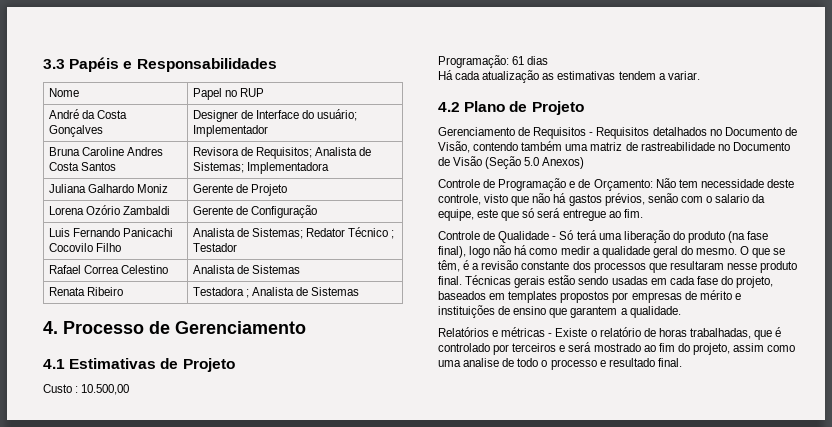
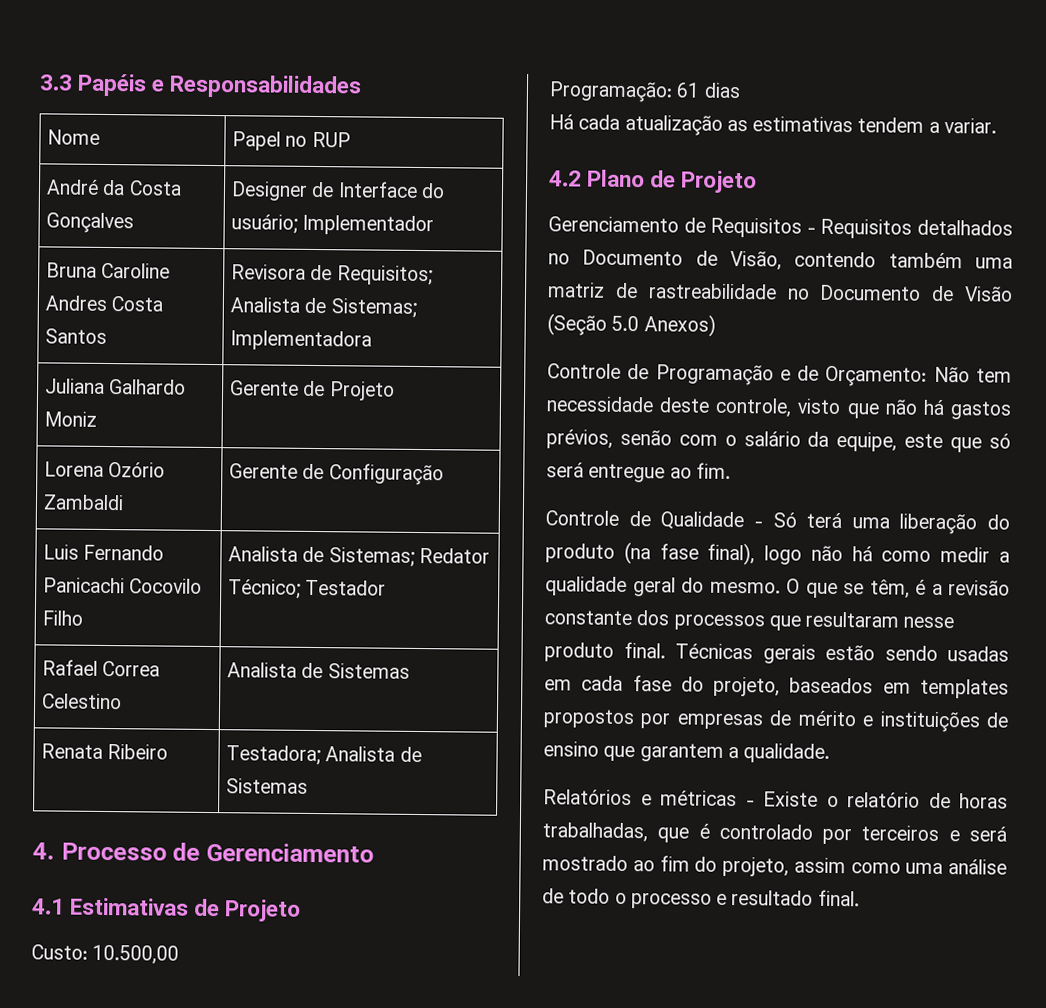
- Luis Fernando Panicachi Cocovilo Filho | Analista de Sistemas; Redator Técnico ; Testador
+ Luis Fernando Panicachi Cocovilo Filho | Analista de Sistemas; Redator Técnico; Testador
- Renata Ribeiro | Testadora ; Analista de Sistemas
+ Renata Ribeiro | Testadora; Analista de Sistemas
- Custo : 10.500,00
+ Custo: 10.500,00
- Controle de Programação e de Orçamento: Não tem necessidade deste controle, visto que não há gastos prévios, senão com o salario da equipe, este que só será entregue ao fim.
+ Controle de Programação e de Orçamento: Não tem necessidade deste controle, visto que não há gastos prévios, senão com o salário da equipe, este que só será entregue ao fim.
- Relatórios e métricas - Existe o relatório de horas trabalhadas, que é controlado por terceiros e será mostrado ao fim do projeto, assim como uma analise de todo o processo e resultado final.
+ Relatórios e métricas - Existe o relatório de horas trabalhadas, que é controlado por terceiros e será mostrado ao fim do projeto, assim como uma análise de todo o processo e resultado final.

